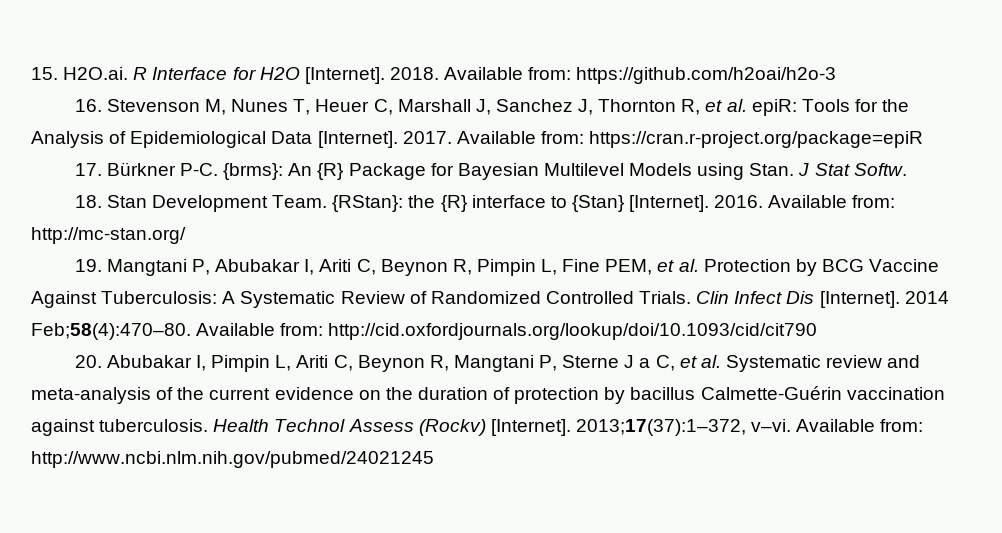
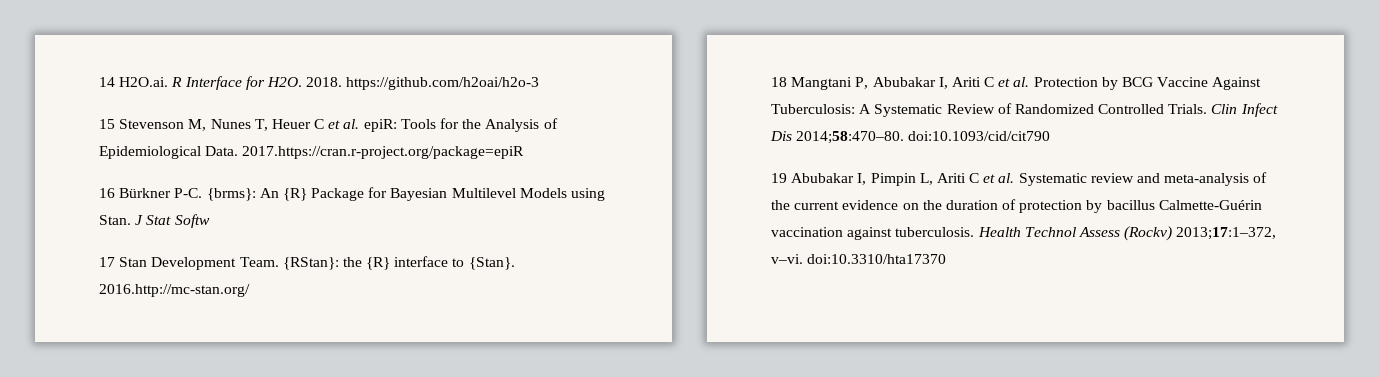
- 15. H2O.ai. R Interface for H2O [Internet]. 2018. Available from: https://github.com/h2oai/h2o-3
+ 14 H2O.ai. R Interface for H2O. 2018. https://github.com/h2oai/h2o-3
- 16. Stevenson M, Nunes T, Heuer C, Marshall J, Sanchez J, Thornton R, et al. epiR: Tools for the Analysis of Epidemiological Data [Internet]. 2017. Available from: https://cran.r-project.org/package=epiR
- 17. Bürkner P-C. {brms}: An {R} Package for Bayesian Multilevel Models using Stan.
+ 15 Stevenson M, Nunes T, Heuer C et al. epiR: Tools for the Analysis of Epidemiological Data. 2017.https://cran.r-project.org/package=epiR
+ 16 Bürkner P-C. {brms}: An {R} Package for Bayesian Multilevel Models using Stan.
- J Stat Softw.
- 18. Stan Development Team.
+ J Stat Softw
+ 17 Stan Development Team.
- {RStan}: the {R} interface to {Stan} [Internet]. 2016. Available from: http://mc-stan.org/
- 19. Mangtani P, Abubakar I, Ariti C, Beynon R, Pimpin L, Fine PEM, et al. Protection by BCG Vaccine Against Tuberculosis: A Systematic Review of Randomized Controlled Trials.
+ {RStan}: the {R} interface to {Stan}. 2016.http://mc-stan.org/
+ 18 Mangtani P, Abubakar I, Ariti C et al. Protection by BCG Vaccine Against Tuberculosis: A Systematic Review of Randomized Controlled Trials.
- Clin Infect Dis [Internet]. 2014 Feb;58(4):470–80. Available from: http://cid.oxfordjournals.org/lookup/doi/10.1093/cid/cit790
- 20. Abubakar I, Pimpin L, Ariti C, Beynon R, Mangtani P, Sterne J a C, et al. Systematic review and meta-analysis of the current evidence on the duration of protection by bacillus Calmette-Guérin vaccination against tuberculosis.
+ Clin Infect Dis 2014;58:470–80. doi:10.1093/cid/cit790
+ 19 Abubakar I, Pimpin L, Ariti C et al. Systematic review and meta-analysis of the current evidence on the duration of protection by bacillus Calmette-Guérin vaccination against tuberculosis.
- Health Technol Assess (Rockv) [Internet]. 2013;17(37):1–372, v–vi. Available from: http://www.ncbi.nlm.nih.gov/pubmed/24021245
+ Health Technol Assess (Rockv) 2013;17:1–372, v–vi. doi:10.3310/hta17370

